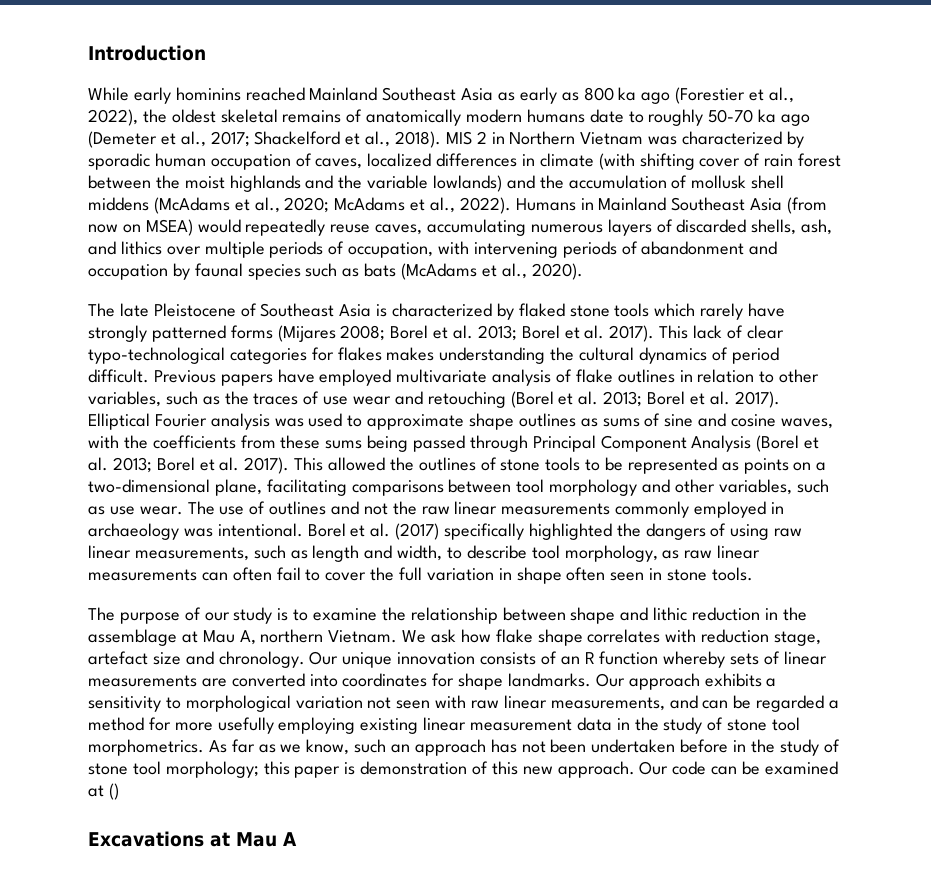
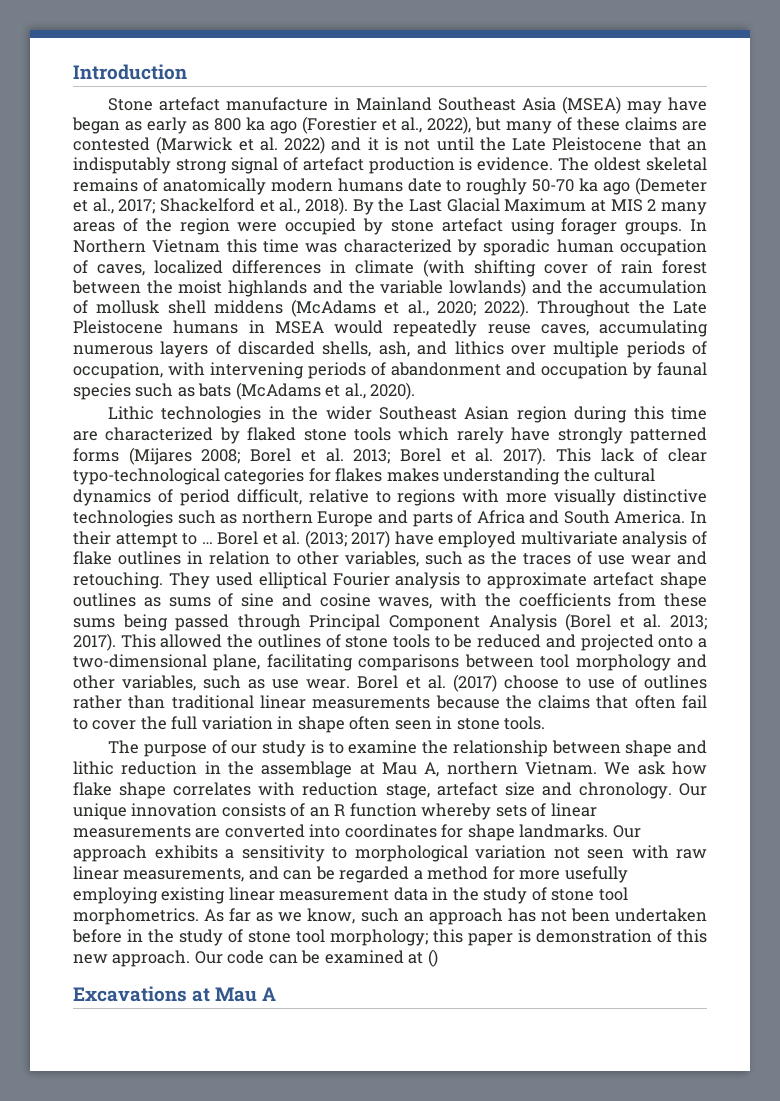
- While early hominins reached Mainland Southeast Asia as early as 800 ka ago (Forestier et al., 2022), the oldest skeletal remains of anatomically modern humans date to roughly 50-70 ka ago (Demeter et al., 2017; Shackelford et al., 2018).
+ Stone artefact manufacture in Mainland Southeast Asia (MSEA) may have began as early as 800 ka ago (Forestier et al., 2022), but many of these claims are contested (Marwick et al. 2022) and it is not until the Late Pleistocene that an indisputably strong signal of artefact production is evidence. The oldest skeletal remains of anatomically modern humans date to roughly 50-70 ka ago (Demeter et al., 2017; Shackelford et al., 2018).
- MIS 2 in Northern Vietnam was characterized by sporadic human occupation of caves, localized differences in climate (with shifting cover of rain forest between the moist highlands and the variable lowlands) and the accumulation of mollusk shell middens (McAdams et al., 2020;
+ By the Last Glacial Maximum at MIS 2 many areas of the region were occupied by stone artefact using forager groups. In Northern Vietnam this time was characterized by sporadic human occupation of caves, localized differences in climate (with shifting cover of rain forest between the moist highlands and the variable lowlands) and the accumulation of mollusk shell middens (McAdams et al., 2020;
- McAdams et al., 2022). Humans in Mainland Southeast Asia (from now on MSEA) would repeatedly reuse caves, accumulating numerous layers of discarded shells, ash, and lithics over multiple periods of occupation, with intervening periods of abandonment and occupation by faunal species such as bats (McAdams et al., 2020).
+ 2022). Throughout the Late Pleistocene humans in MSEA would repeatedly reuse caves, accumulating numerous layers of discarded shells, ash, and lithics over multiple periods of occupation, with intervening periods of abandonment and occupation by faunal species such as bats (McAdams et al., 2020).
- The late Pleistocene of Southeast Asia is characterized by flaked stone tools which rarely have strongly patterned forms (Mijares 2008; Borel et al. 2013; Borel et al. 2017).
+ Lithic technologies in the wider Southeast Asian region during this time are characterized by flaked stone tools which rarely have strongly patterned forms (Mijares 2008; Borel et al. 2013; Borel et al. 2017).
- This lack of clear typo-technological categories for flakes makes understanding the cultural dynamics of period difficult. Previous papers have employed multivariate analysis of flake outlines in relation to other variables, such as the traces of use wear and retouching (Borel et al. 2013; Borel et al. 2017). Elliptical Fourier analysis was used to approximate shape outlines as sums of sine and cosine waves, with the coefficients from these sums being passed through Principal Component Analysis (Borel et al. 2013; Borel et al. 2017).
+ This lack of clear typo-technological categories for flakes makes understanding the cultural dynamics of period difficult, relative to regions with more visually distinctive technologies such as northern Europe and parts of Africa and South America. In their attempt to … Borel et al. (2013; 2017) have employed multivariate analysis of flake outlines in relation to other variables, such as the traces of use wear and retouching. They used elliptical Fourier analysis to approximate artefact shape outlines as sums of sine and cosine waves, with the coefficients from these sums being passed through Principal Component Analysis (Borel et al. 2013; 2017).
- This allowed the outlines of stone tools to be represented as points on a two-dimensional plane, facilitating comparisons between tool morphology and other variables, such as use wear.
+ This allowed the outlines of stone tools to be reduced and projected onto a two-dimensional plane, facilitating comparisons between tool morphology and other variables, such as use wear.
- The use of outlines and not the raw linear measurements commonly employed in archaeology was intentional. Borel et al. (2017) specifically highlighted the dangers of using raw linear measurements, such as length and width, to describe tool morphology, as raw linear measurements can often fail to cover the full variation in shape often seen in stone tools.
+ Borel et al. (2017) choose to use of outlines rather than traditional linear measurements because the claims that often fail to cover the full variation in shape often seen in stone tools.

